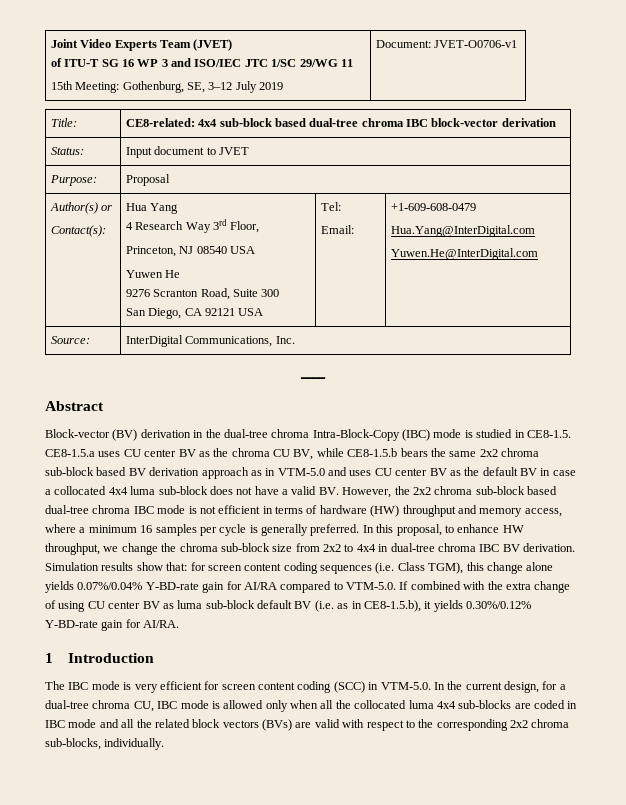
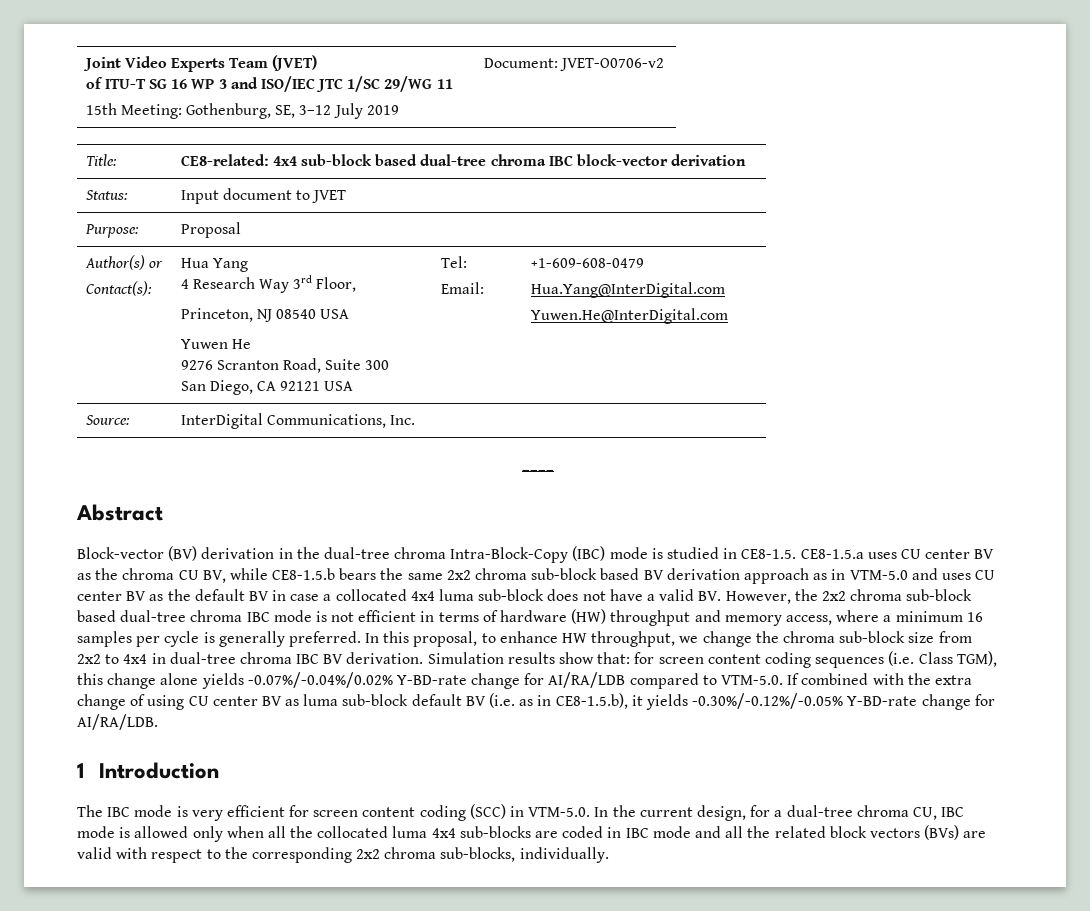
  Joint Video Experts Team (JVET)
  of ITU-T SG 16 WP 3 and ISO/IEC JTC 1/SC 29/WG 11
- 15th Meeting: Gothenburg, SE, 3–12 July 2019 | Document: JVET-O0706-v1
+ 15th Meeting: Gothenburg, SE, 3–12 July 2019 | Document: JVET-O0706-v2
- Simulation results show that: for screen content coding sequences (i.e. Class TGM), this change alone yields 0.07%/0.04% Y-BD-rate gain for AI/RA compared to VTM-5.0. If combined with the extra change of using CU center BV as luma sub-block default BV (i.e. as in CE8-1.5.b), it yields 0.30%/0.12% Y-BD-rate gain for AI/RA.
+ Simulation results show that: for screen content coding sequences (i.e. Class TGM), this change alone yields -0.07%/-0.04%/0.02% Y-BD-rate change for AI/RA/LDB compared to VTM-5.0. If combined with the extra change of using CU center BV as luma sub-block default BV (i.e. as in CE8-1.5.b), it yields -0.30%/-0.12%/-0.05% Y-BD-rate change for AI/RA/LDB.

